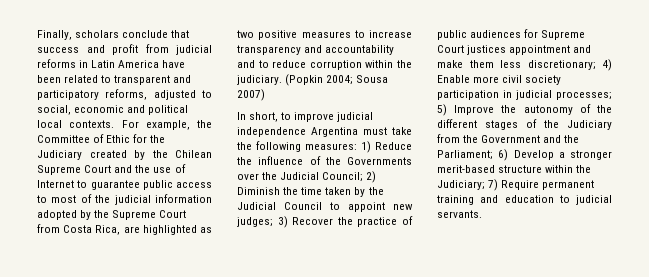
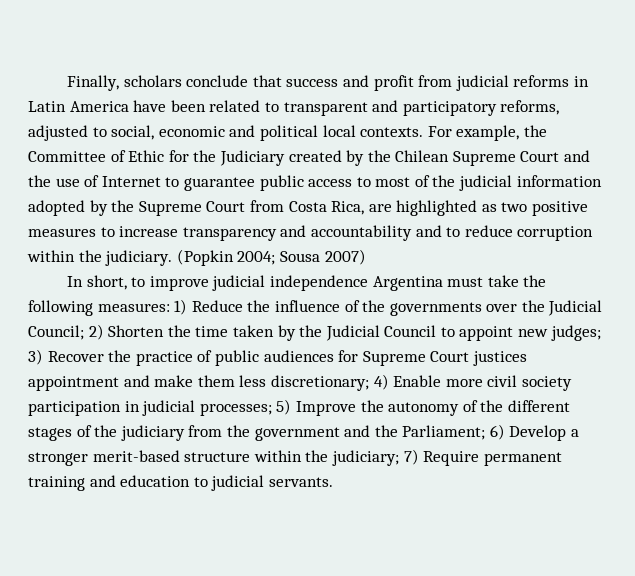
- 1) Reduce the influence of the Governments over the Judicial Council;
+ 1) Reduce the influence of the governments over the Judicial Council;
- 2) Diminish the time taken by the Judicial Council to appoint new judges;
+ 2) Shorten the time taken by the Judicial Council to appoint new judges;
- 5) Improve the autonomy of the different stages of the Judiciary from the Government and the Parliament;
+ 5) Improve the autonomy of the different stages of the judiciary from the government and the Parliament;
- 6) Develop a stronger merit-based structure within the Judiciary;
+ 6) Develop a stronger merit-based structure within the judiciary;

